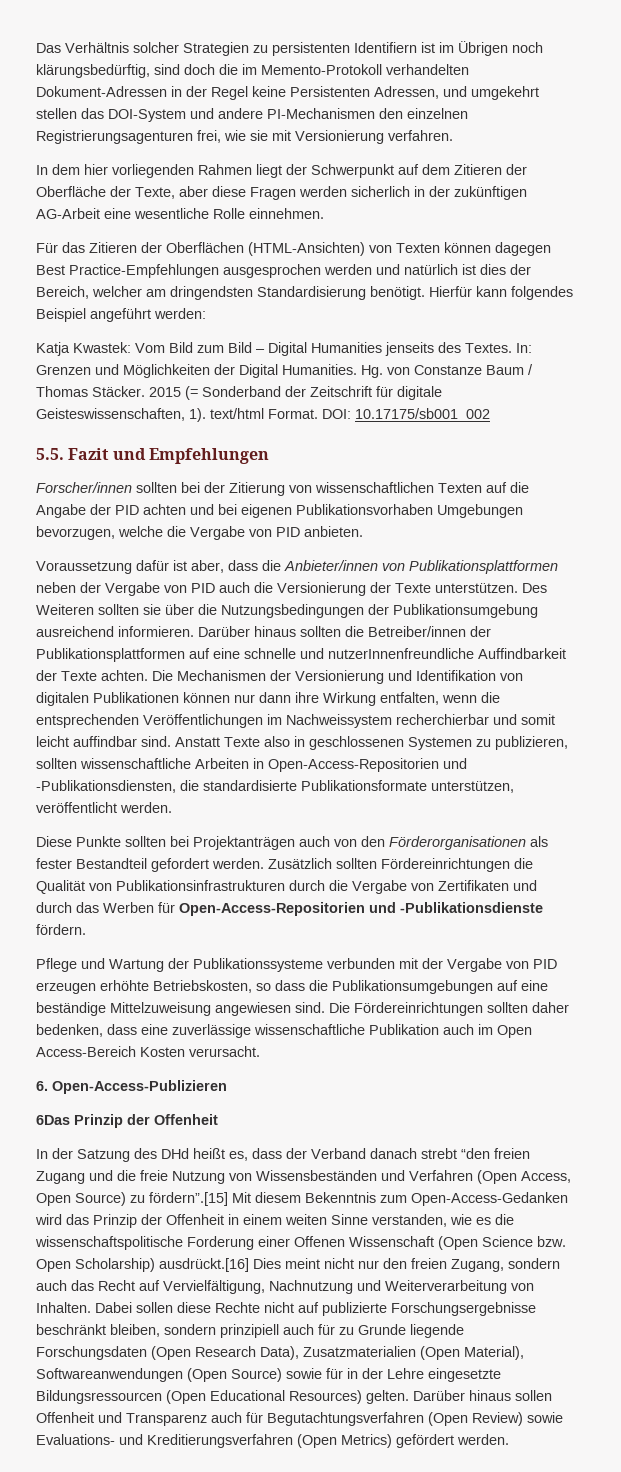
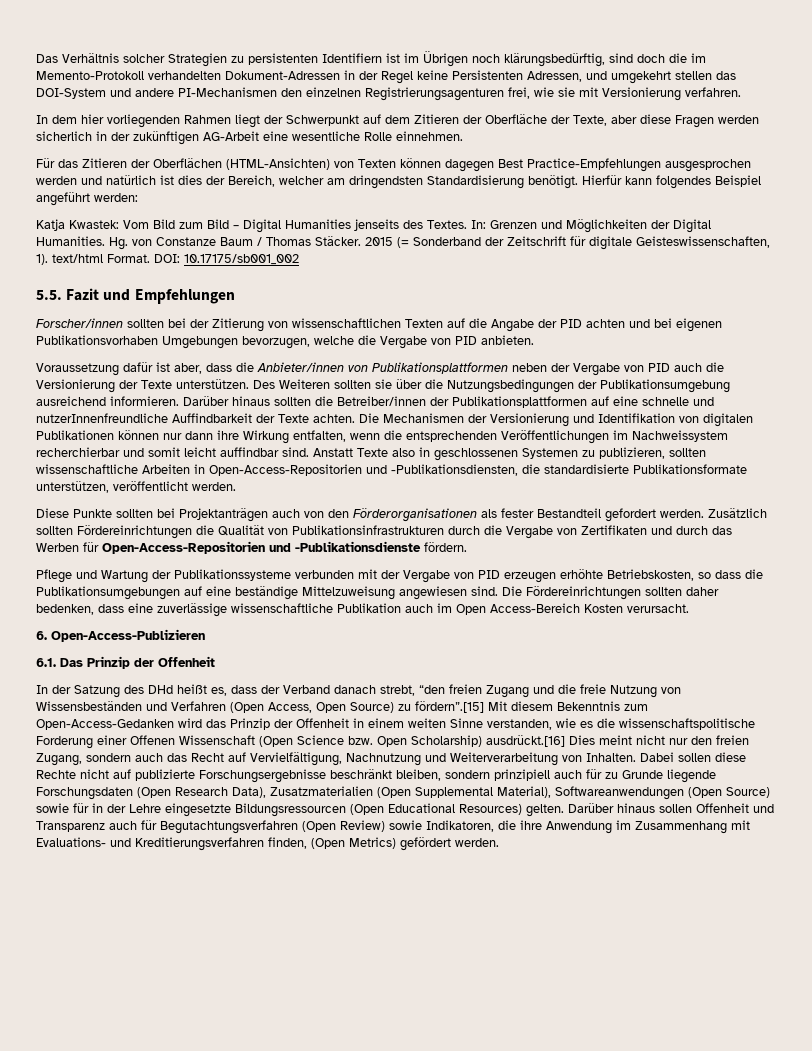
- 6Das Prinzip der Offenheit
+ 6.1. Das Prinzip der Offenheit
- In der Satzung des DHd heißt es, dass der Verband danach strebt “den freien Zugang und die freie Nutzung von Wissensbeständen und Verfahren (Open Access, Open Source) zu fördern”.[15] Mit diesem Bekenntnis zum Open-Access-Gedanken wird das Prinzip der Offenheit in einem weiten Sinne verstanden, wie es die wissenschaftspolitische Forderung einer Offenen Wissenschaft (Open Science bzw. Open Scholarship) ausdrückt.[16] Dies meint nicht nur den freien Zugang, sondern auch das Recht auf Vervielfältigung, Nachnutzung und Weiterverarbeitung von Inhalten.
+ In der Satzung des DHd heißt es, dass der Verband danach strebt, “den freien Zugang und die freie Nutzung von Wissensbeständen und Verfahren (Open Access, Open Source) zu fördern”.[15] Mit diesem Bekenntnis zum Open-Access-Gedanken wird das Prinzip der Offenheit in einem weiten Sinne verstanden, wie es die wissenschaftspolitische Forderung einer Offenen Wissenschaft (Open Science bzw. Open Scholarship) ausdrückt.[16] Dies meint nicht nur den freien Zugang, sondern auch das Recht auf Vervielfältigung, Nachnutzung und Weiterverarbeitung von Inhalten.
- Dabei sollen diese Rechte nicht auf publizierte Forschungsergebnisse beschränkt bleiben, sondern prinzipiell auch für zu Grunde liegende Forschungsdaten (Open Research Data), Zusatzmaterialien (Open Material), Softwareanwendungen (Open Source) sowie für in der Lehre eingesetzte Bildungsressourcen (Open Educational Resources) gelten.
+ Dabei sollen diese Rechte nicht auf publizierte Forschungsergebnisse beschränkt bleiben, sondern prinzipiell auch für zu Grunde liegende Forschungsdaten (Open Research Data), Zusatzmaterialien (Open Supplemental Material), Softwareanwendungen (Open Source) sowie für in der Lehre eingesetzte Bildungsressourcen (Open Educational Resources) gelten.
- Darüber hinaus sollen Offenheit und Transparenz auch für Begutachtungsverfahren (Open Review) sowie Evaluations- und Kreditierungsverfahren (Open Metrics) gefördert werden.
+ Darüber hinaus sollen Offenheit und Transparenz auch für Begutachtungsverfahren (Open Review) sowie Indikatoren, die ihre Anwendung im Zusammenhang mit Evaluations- und Kreditierungsverfahren finden, (Open Metrics) gefördert werden.

